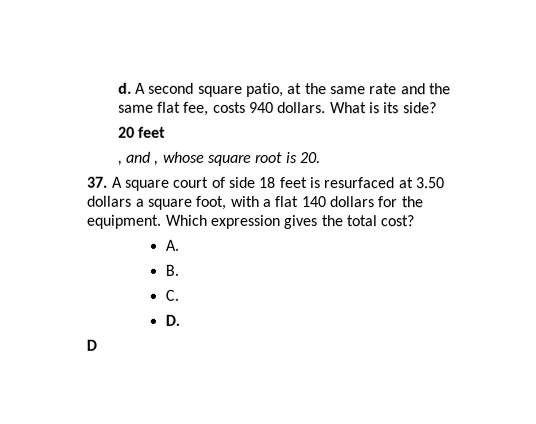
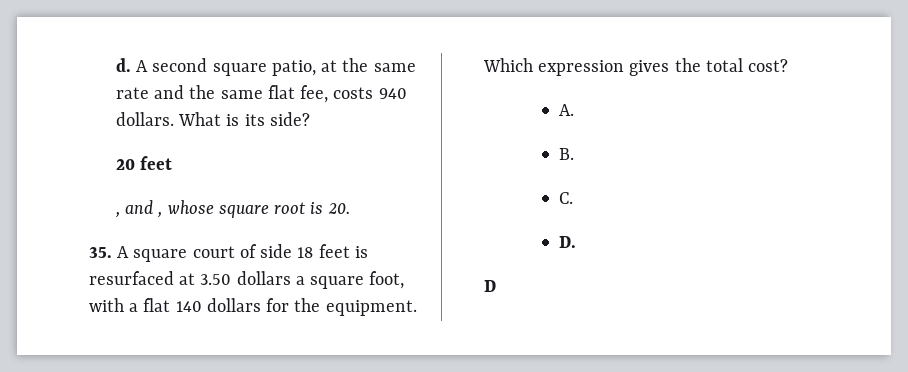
- 37. A square court of side 18 feet is resurfaced at 3.50 dollars a square foot, with a flat 140 dollars for the equipment.
+ 35. A square court of side 18 feet is resurfaced at 3.50 dollars a square foot, with a flat 140 dollars for the equipment.

